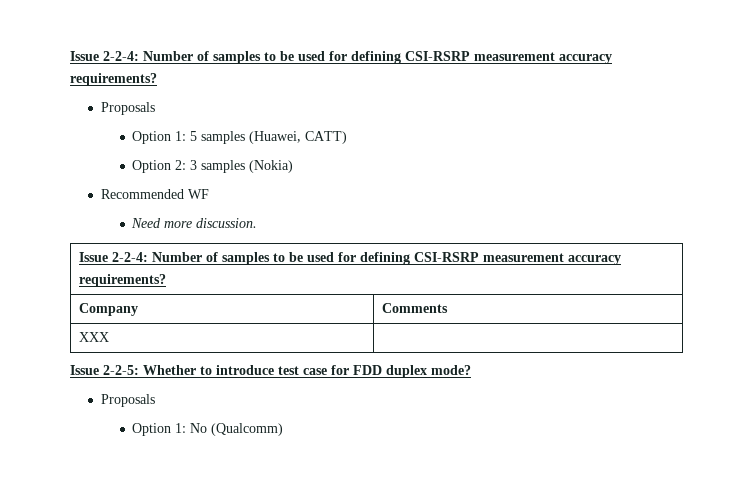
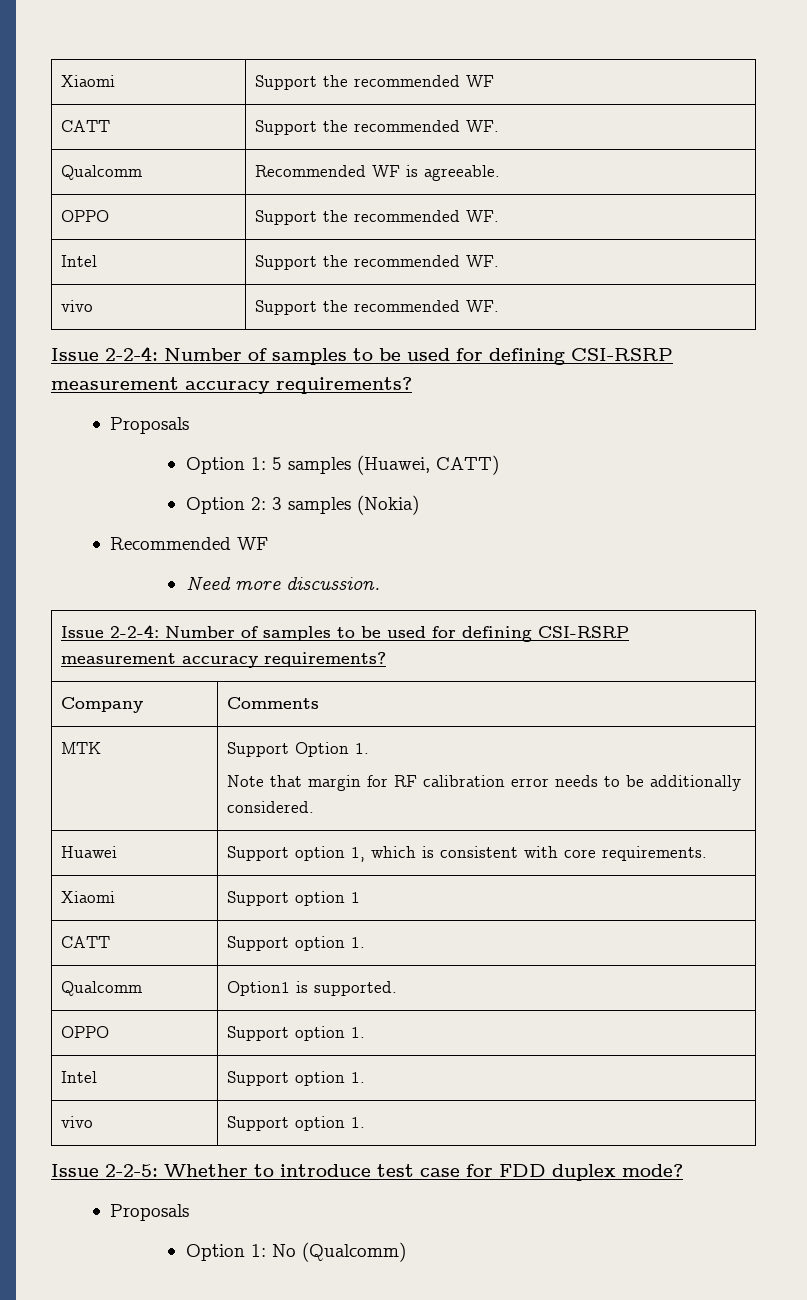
+ Xiaomi | Support the recommended WF
+ CATT | Support the recommended WF.
+ Qualcomm | Recommended WF is agreeable.
+ OPPO | Support the recommended WF.
+ Intel | Support the recommended WF.
+ vivo | Support the recommended WF.
- XXX |
+ MTK | Support Option 1.
+ Note that margin for RF calibration error needs to be additionally considered.
+ Huawei | Support option 1, which is consistent with core requirements.
+ Xiaomi | Support option 1
+ CATT | Support option 1.
+ Qualcomm | Option1 is supported.
+ OPPO | Support option 1.
+ Intel | Support option 1.
+ vivo | Support option 1.

